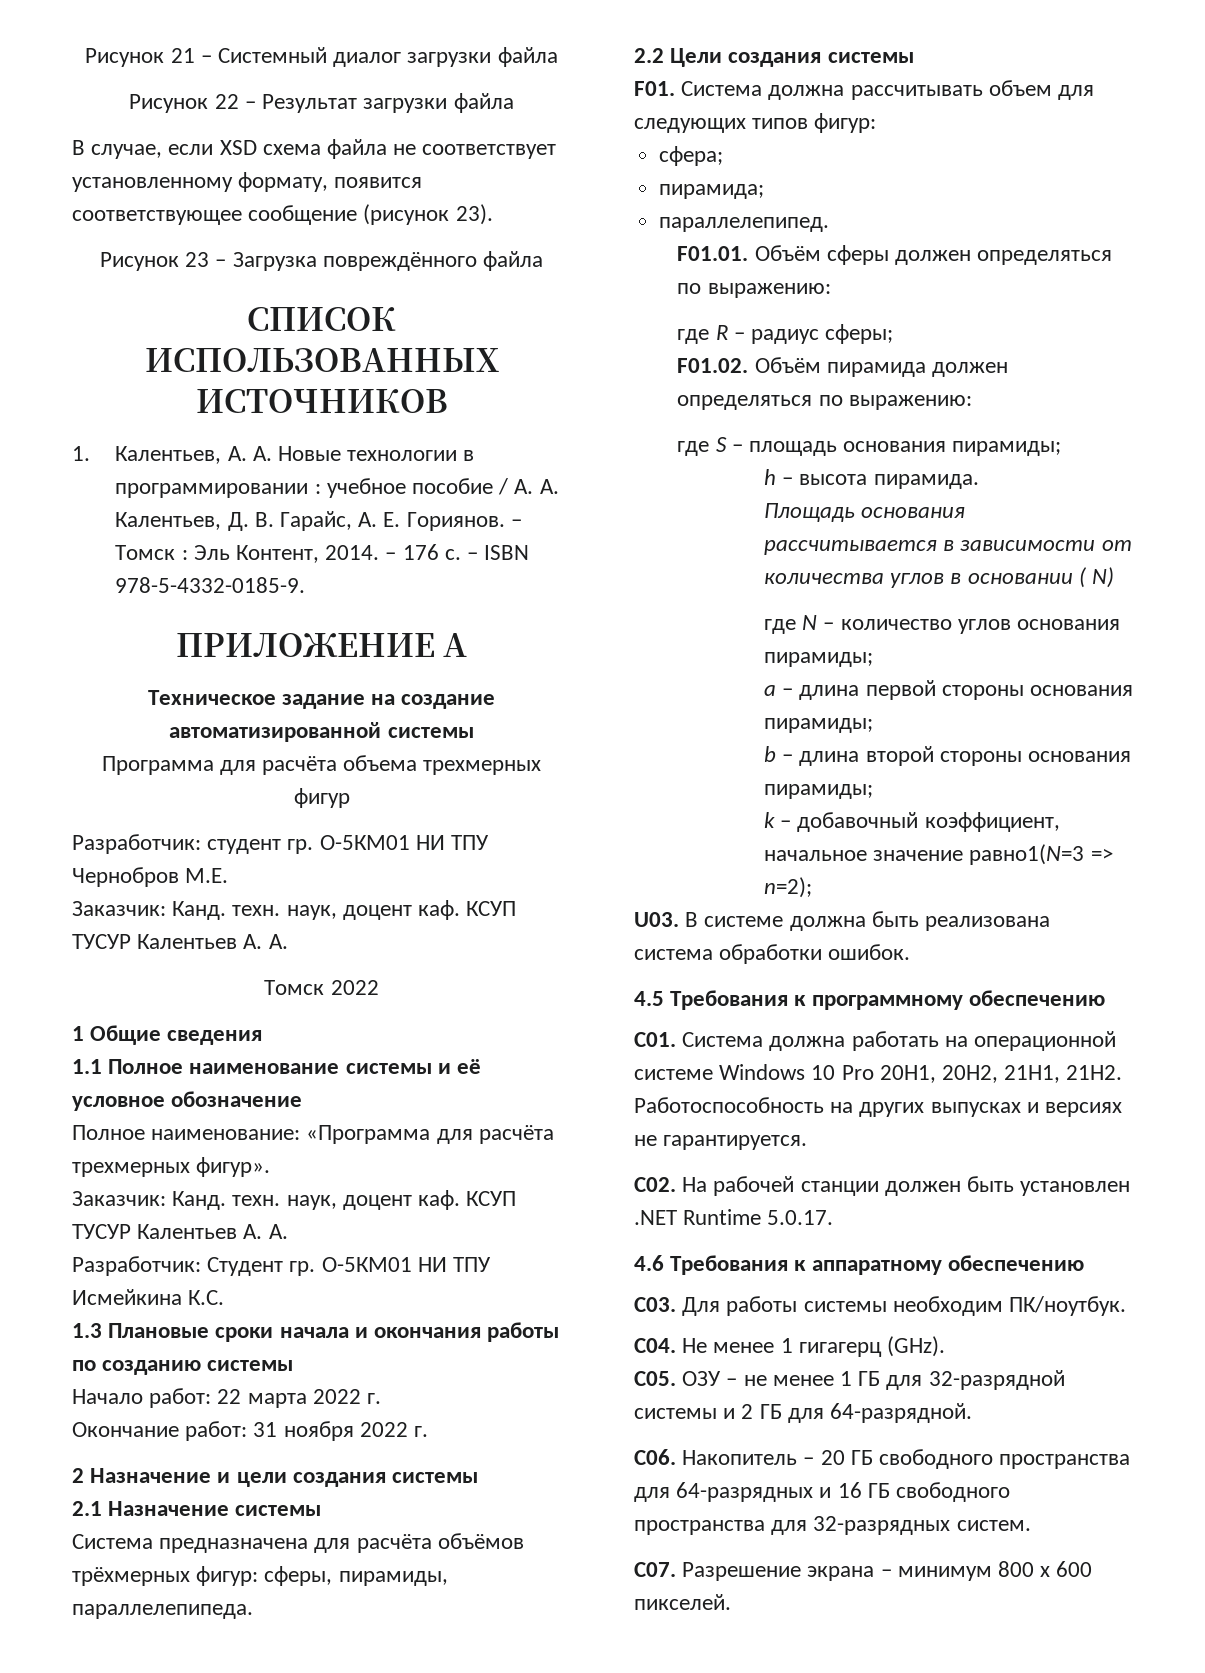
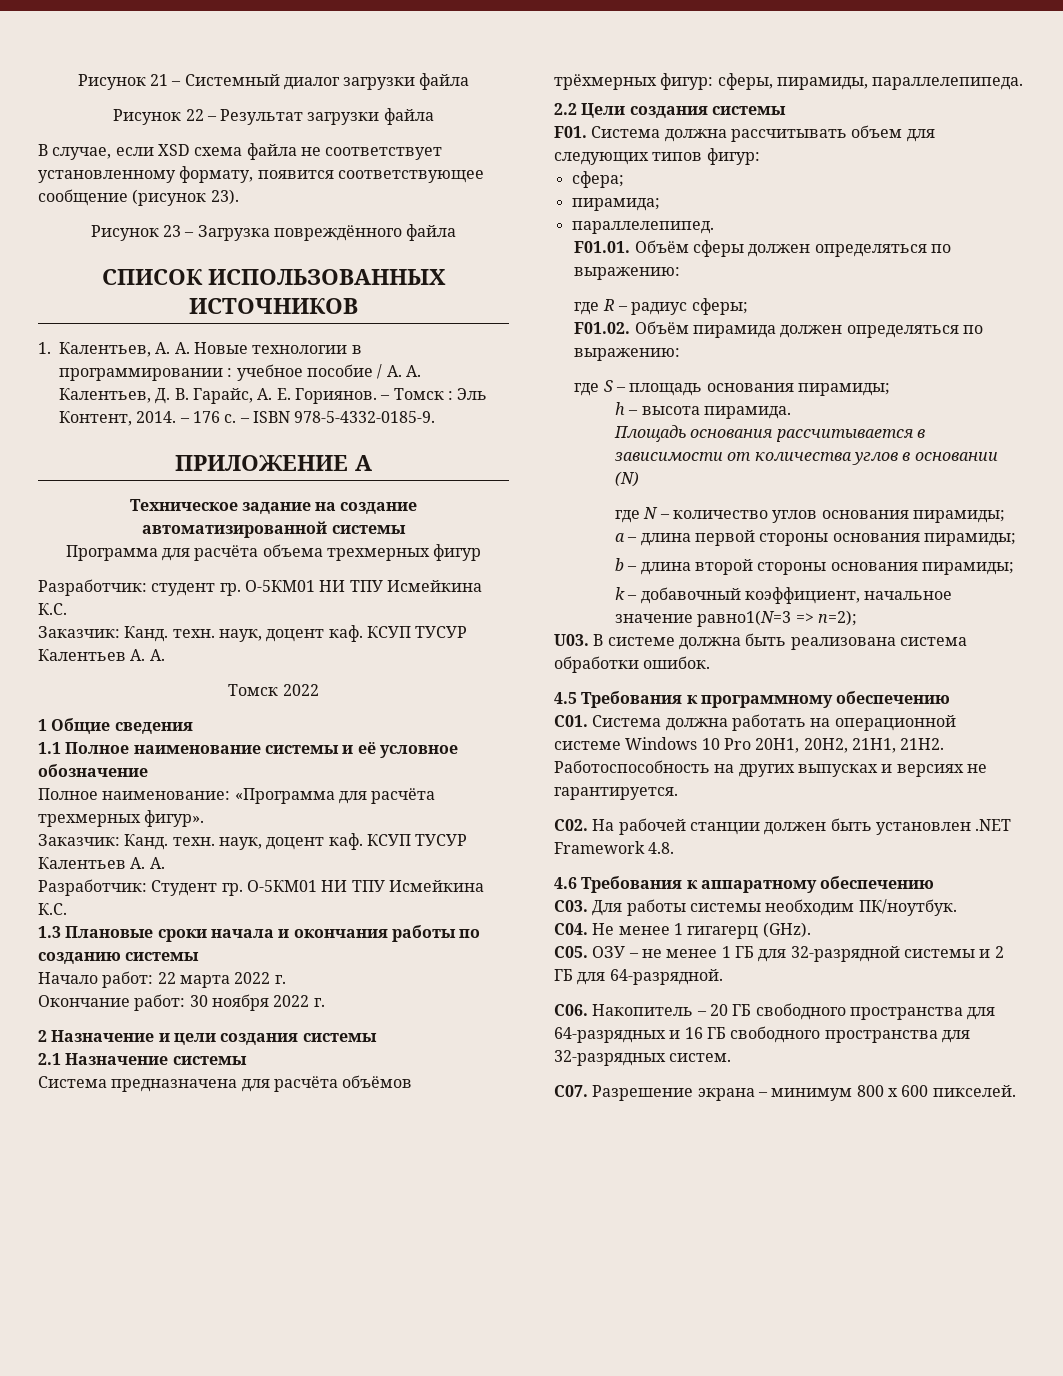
- Разработчик: студент гр. О-5КМ01 НИ ТПУ Чернобров М.Е.
+ Разработчик: студент гр. О-5КМ01 НИ ТПУ Исмейкина К.С.
- Окончание работ: 31 ноября 2022 г.
+ Окончание работ: 30 ноября 2022 г.
- Площадь основания рассчитывается в зависимости от количества углов в основании ( N)
+ Площадь основания рассчитывается в зависимости от количества углов в основании (N)
- C02. На рабочей станции должен быть установлен .NET Runtime 5.0.17.
+ C02. На рабочей станции должен быть установлен .NET Framework 4.8.

